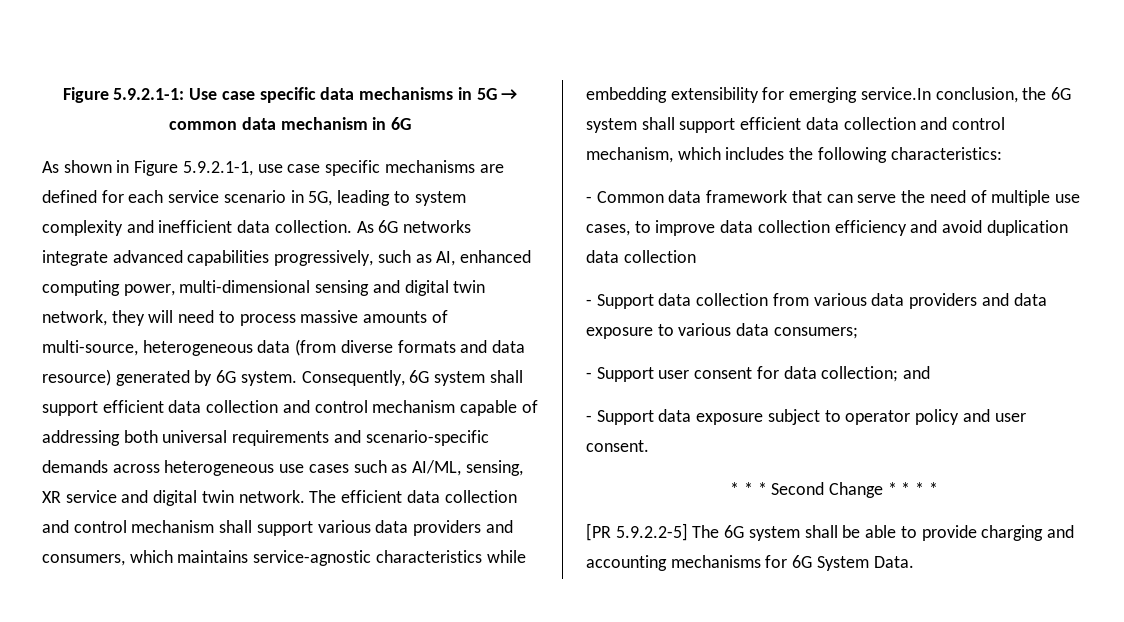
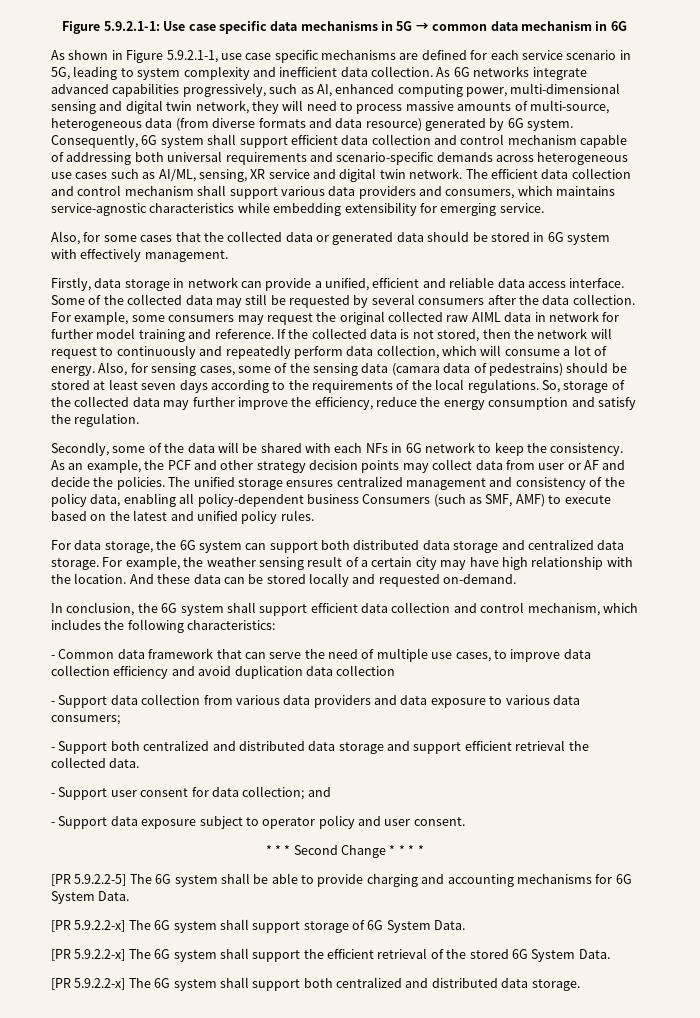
- The efficient data collection and control mechanism shall support various data providers and consumers, which maintains service-agnostic characteristics while embedding extensibility for emerging service.In conclusion, the 6G system shall support efficient data collection and control mechanism, which includes the following characteristics:
+ The efficient data collection and control mechanism shall support various data providers and consumers, which maintains service-agnostic characteristics while embedding extensibility for emerging service.
+ Also, for some cases that the collected data or generated data should be stored in 6G system with effectively management.
+ Firstly, data storage in network can provide a unified, efficient and reliable data access interface. Some of the collected data may still be requested by several consumers after the data collection. For example, some consumers may request the original collected raw AIML data in network for further model training and reference. If the collected data is not stored, then the network will request to continuously and repeatedly perform data collection, which will consume a lot of energy. Also, for sensing cases, some of the sensing data (camara data of pedestrains) should be stored at least seven days according to the requirements of the local regulations. So, storage of the collected data may further improve the efficiency, reduce the energy consumption and satisfy the regulation.
+ Secondly, some of the data will be shared with each NFs in 6G network to keep the consistency. As an example, the PCF and other strategy decision points may collect data from user or AF and decide the policies. The unified storage ensures centralized management and consistency of the policy data, enabling all policy-dependent business Consumers (such as SMF, AMF) to execute based on the latest and unified policy rules.
+ For data storage, the 6G system can support both distributed data storage and centralized data storage. For example, the weather sensing result of a certain city may have high relationship with the location. And these data can be stored locally and requested on-demand.
+ In conclusion, the 6G system shall support efficient data collection and control mechanism, which includes the following characteristics:
+ - Support both centralized and distributed data storage and support efficient retrieval the collected data.
+ [PR 5.9.2.2-x] The 6G system shall support storage of 6G System Data.
+ [PR 5.9.2.2-x] The 6G system shall support the efficient retrieval of the stored 6G System Data.
+ [PR 5.9.2.2-x] The 6G system shall support both centralized and distributed data storage.

